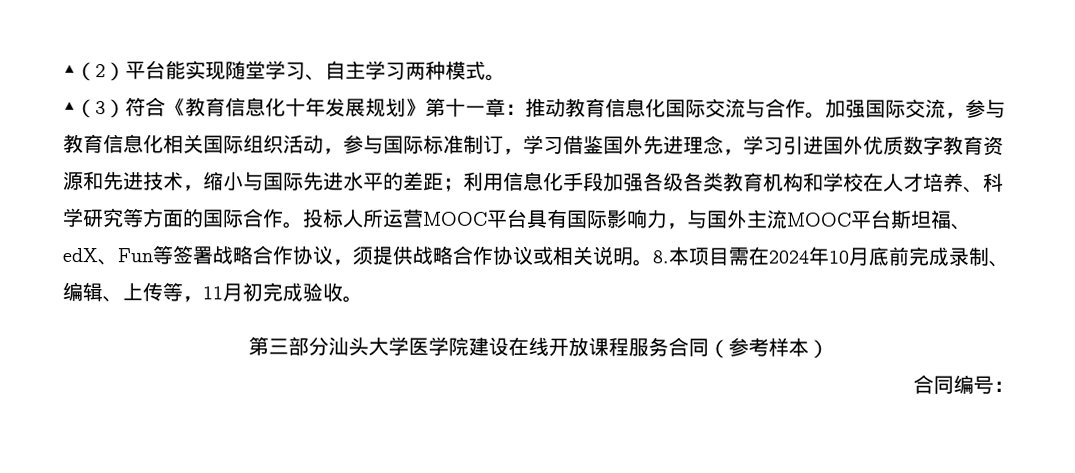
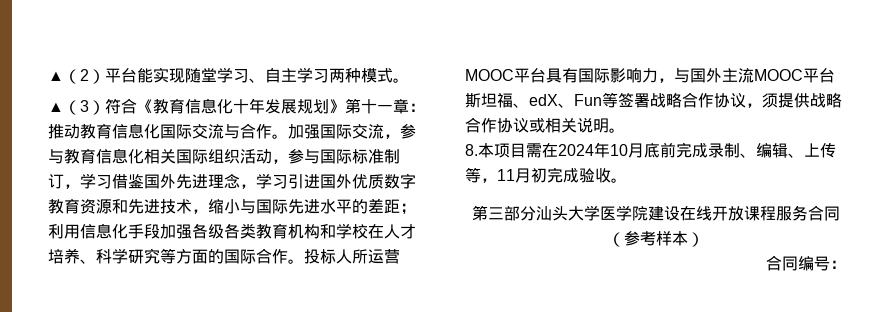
- 投标人所运营MOOC平台具有国际影响力，与国外主流MOOC平台斯坦福、edX、Fun等签署战略合作协议，须提供战略合作协议或相关说明。8.本项目需在2024年10月底前完成录制、编辑、上传等，11月初完成验收。
+ 投标人所运营MOOC平台具有国际影响力，与国外主流MOOC平台斯坦福、edX、Fun等签署战略合作协议，须提供战略合作协议或相关说明。
+ 8.本项目需在2024年10月底前完成录制、编辑、上传等，11月初完成验收。

